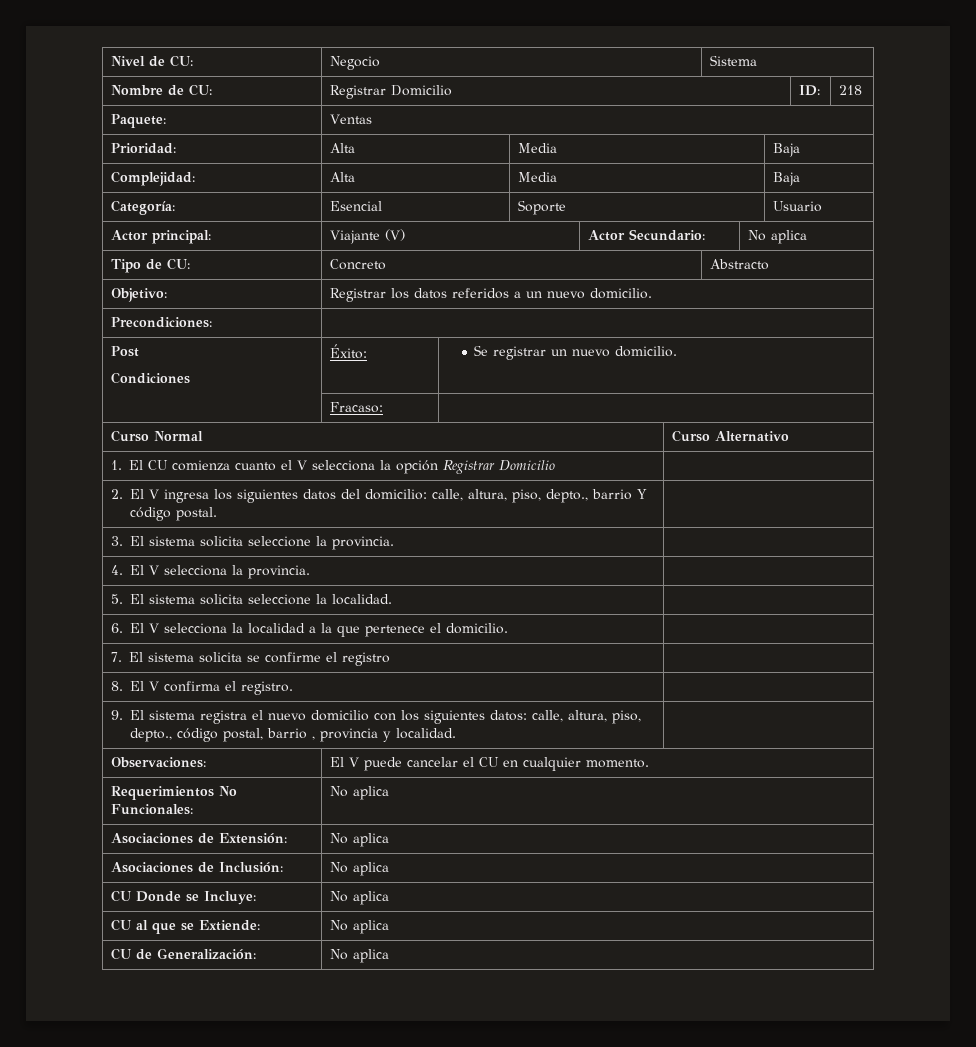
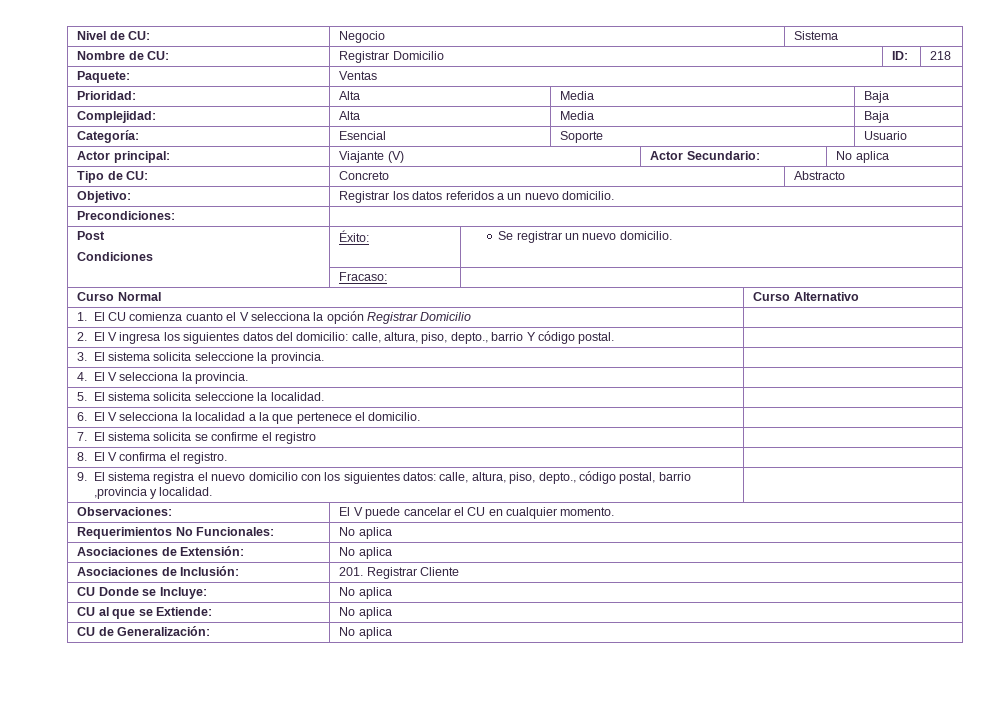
- 9. El sistema registra el nuevo domicilio con los siguientes datos: calle, altura, piso, depto., código postal, barrio , provincia y localidad. |
+ 9. El sistema registra el nuevo domicilio con los siguientes datos: calle, altura, piso, depto., código postal, barrio ,provincia y localidad. |
- Asociaciones de Inclusión: | No aplica
+ Asociaciones de Inclusión: | 201. Registrar Cliente

